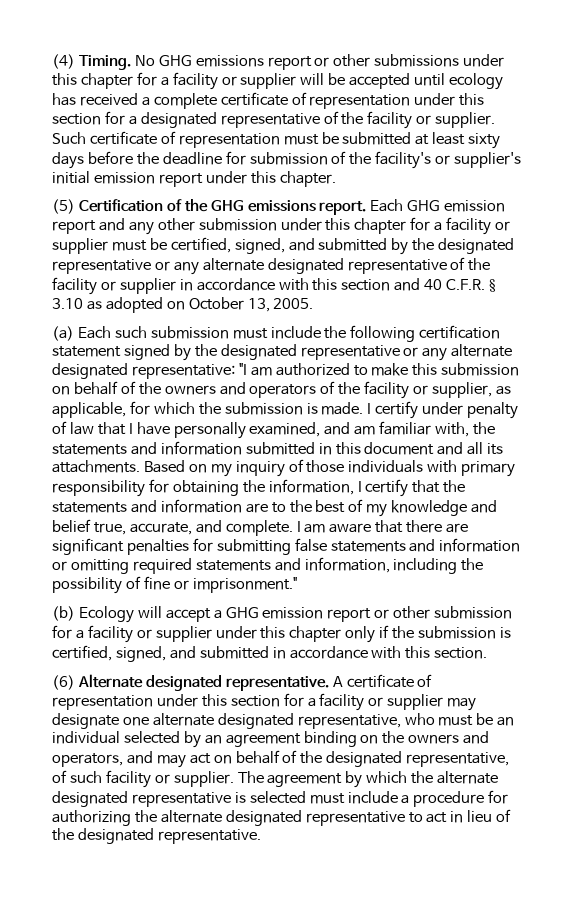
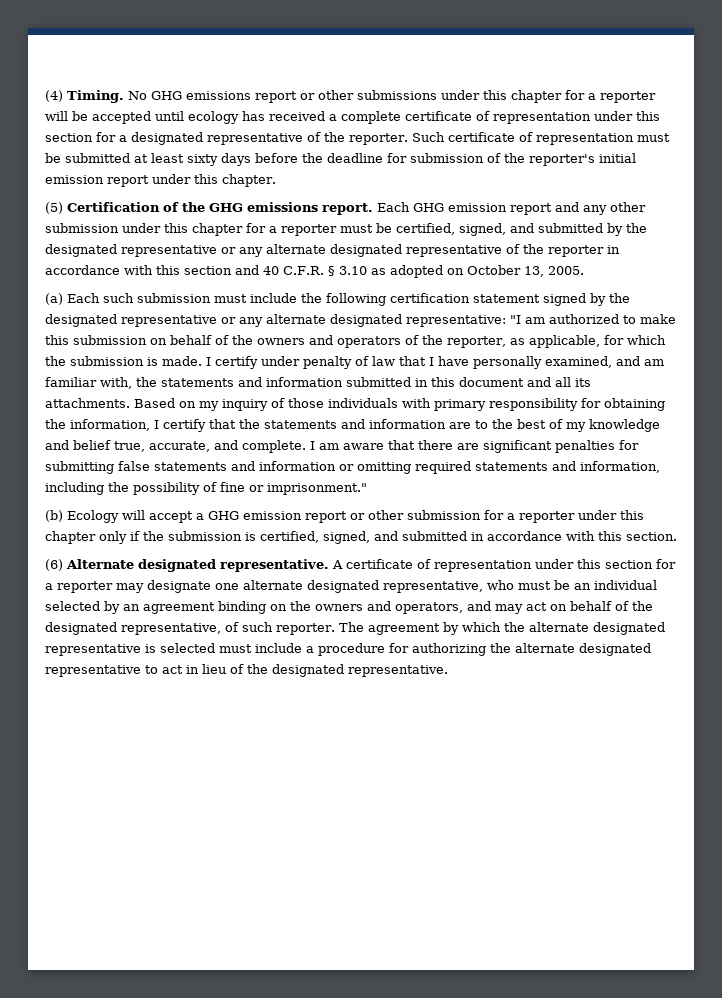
- No GHG emissions report or other submissions under this chapter for a facility or supplier will be accepted until ecology has received a complete certificate of representation under this section for a designated representative of the facility or supplier.
+ No GHG emissions report or other submissions under this chapter for a reporter will be accepted until ecology has received a complete certificate of representation under this section for a designated representative of the reporter.
- Such certificate of representation must be submitted at least sixty days before the deadline for submission of the facility's or supplier's initial emission report under this chapter.
+ Such certificate of representation must be submitted at least sixty days before the deadline for submission of the reporter's initial emission report under this chapter.
- Each GHG emission report and any other submission under this chapter for a facility or supplier must be certified, signed, and submitted by the designated representative or any alternate designated representative of the facility or supplier in accordance with this section and 40 C.F.R. § 3.10 as adopted on October 13, 2005.
+ Each GHG emission report and any other submission under this chapter for a reporter must be certified, signed, and submitted by the designated representative or any alternate designated representative of the reporter in accordance with this section and 40 C.F.R. § 3.10 as adopted on October 13, 2005.
- (a) Each such submission must include the following certification statement signed by the designated representative or any alternate designated representative: "I am authorized to make this submission on behalf of the owners and operators of the facility or supplier, as applicable, for which the submission is made.
+ (a) Each such submission must include the following certification statement signed by the designated representative or any alternate designated representative: "I am authorized to make this submission on behalf of the owners and operators of the reporter, as applicable, for which the submission is made.
- (b) Ecology will accept a GHG emission report or other submission for a facility or supplier under this chapter only if the submission is certified, signed, and submitted in accordance with this section.
+ (b) Ecology will accept a GHG emission report or other submission for a reporter under this chapter only if the submission is certified, signed, and submitted in accordance with this section.
- A certificate of representation under this section for a facility or supplier may designate one alternate designated representative, who must be an individual selected by an agreement binding on the owners and operators, and may act on behalf of the designated representative, of such facility or supplier.
+ A certificate of representation under this section for a reporter may designate one alternate designated representative, who must be an individual selected by an agreement binding on the owners and operators, and may act on behalf of the designated representative, of such reporter.

